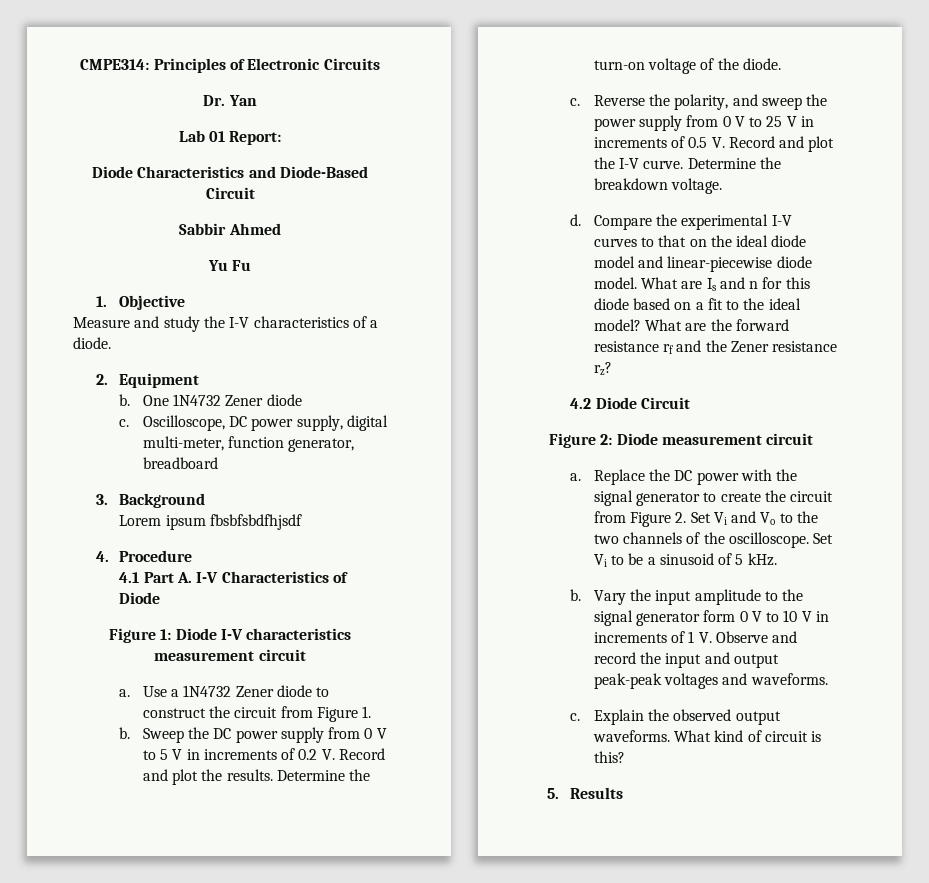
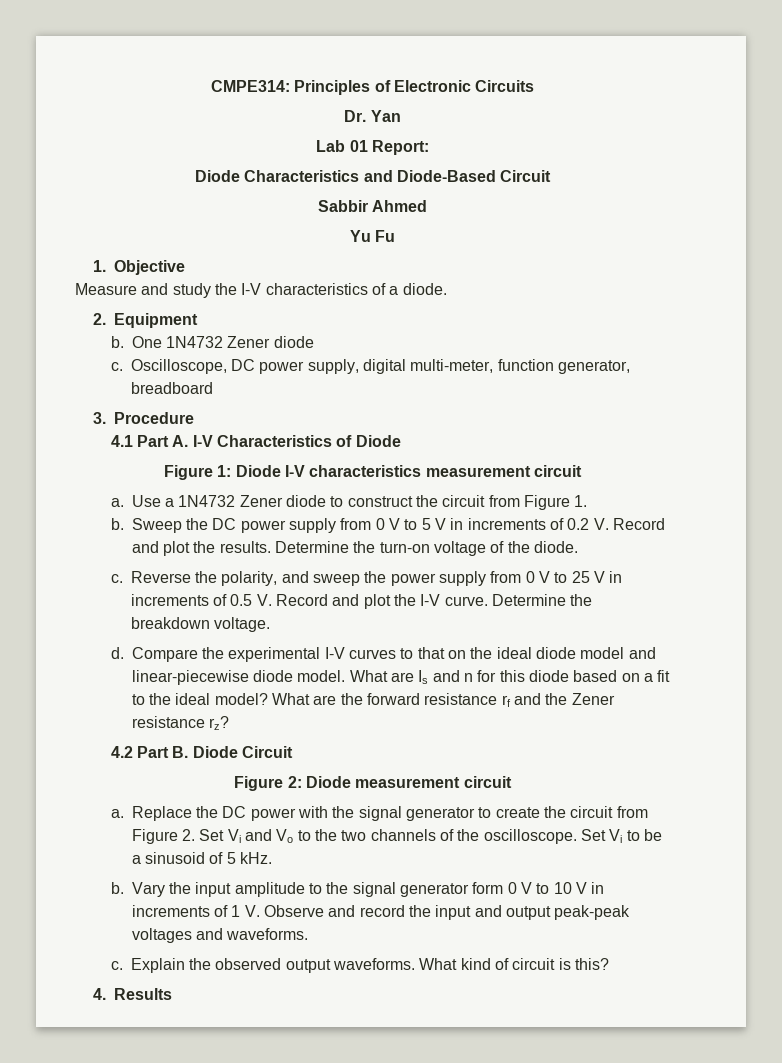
- 3. Background
- Lorem ipsum fbsbfsbdfhjsdf
- 4. Procedure
+ 3. Procedure
- 4.2 Diode Circuit
+ 4.2 Part B. Diode Circuit
- 5. Results
+ 4. Results

